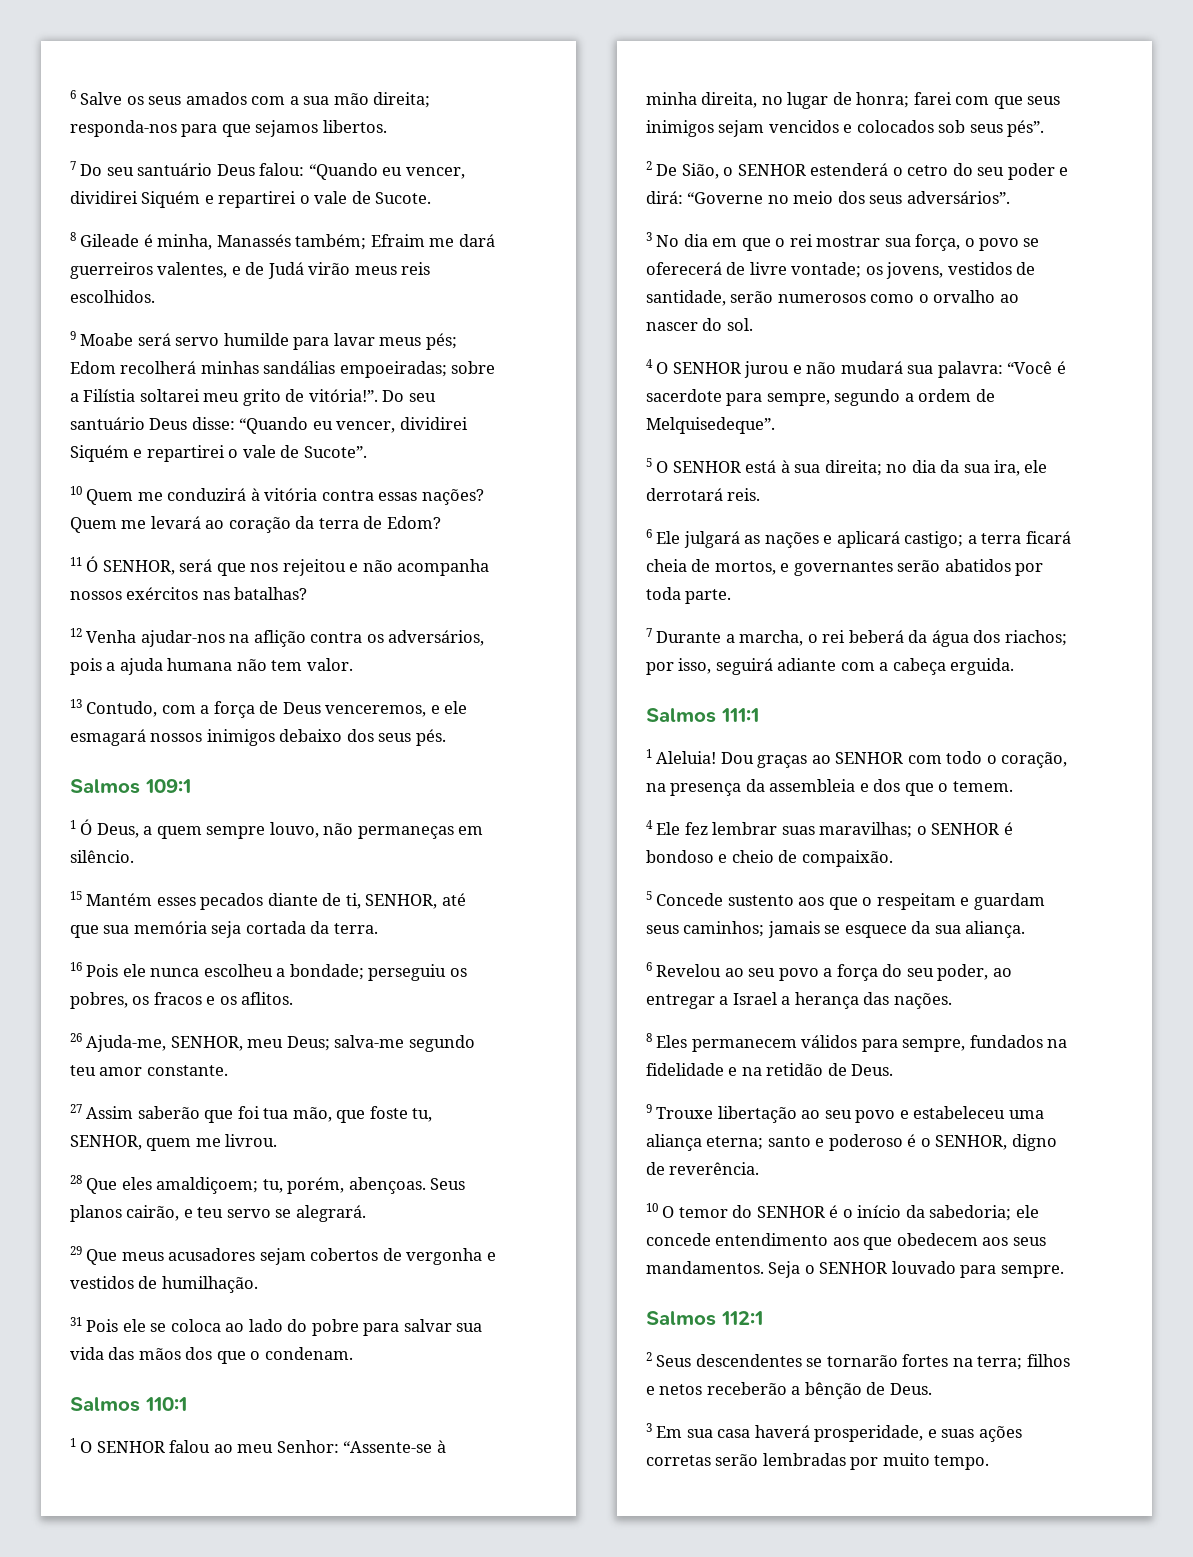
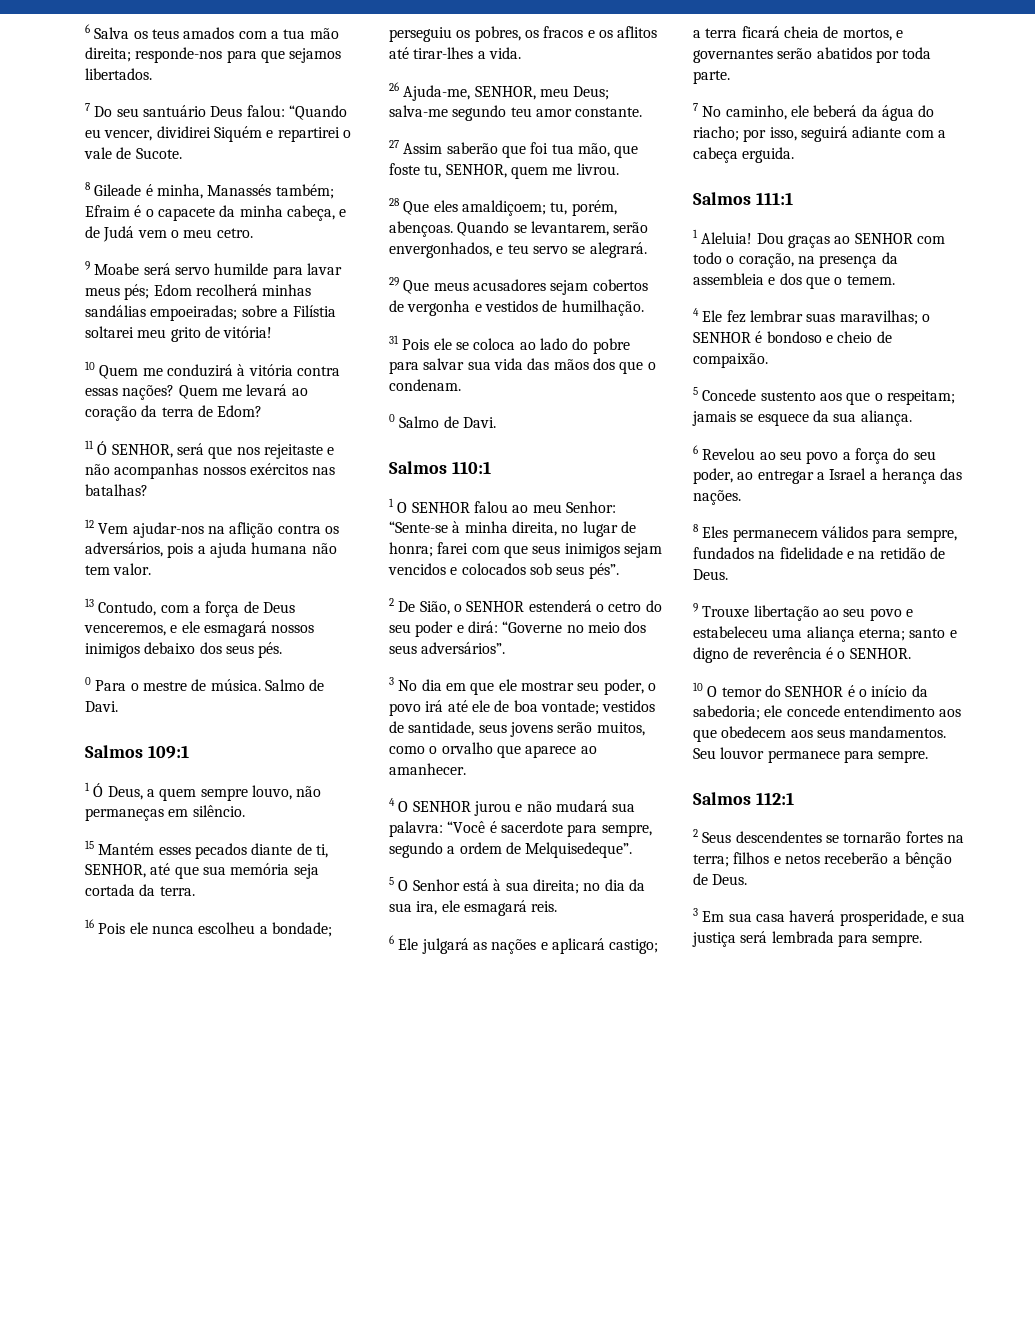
- 6 Salve os seus amados com a sua mão direita; responda-nos para que sejamos libertos.
+ 6 Salva os teus amados com a tua mão direita; responde-nos para que sejamos libertados.
- 8 Gileade é minha, Manassés também; Efraim me dará guerreiros valentes, e de Judá virão meus reis escolhidos.
+ 8 Gileade é minha, Manassés também; Efraim é o capacete da minha cabeça, e de Judá vem o meu cetro.
- 9 Moabe será servo humilde para lavar meus pés; Edom recolherá minhas sandálias empoeiradas; sobre a Filístia soltarei meu grito de vitória!”. Do seu santuário Deus disse: “Quando eu vencer, dividirei Siquém e repartirei o vale de Sucote”.
+ 9 Moabe será servo humilde para lavar meus pés; Edom recolherá minhas sandálias empoeiradas; sobre a Filístia soltarei meu grito de vitória!
- 11 Ó SENHOR, será que nos rejeitou e não acompanha nossos exércitos nas batalhas?
+ 11 Ó SENHOR, será que nos rejeitaste e não acompanhas nossos exércitos nas batalhas?
- 12 Venha ajudar-nos na aflição contra os adversários, pois a ajuda humana não tem valor.
+ 12 Vem ajudar-nos na aflição contra os adversários, pois a ajuda humana não tem valor.
+ 0 Para o mestre de música. Salmo de Davi.
- 16 Pois ele nunca escolheu a bondade; perseguiu os pobres, os fracos e os aflitos.
+ 16 Pois ele nunca escolheu a bondade; perseguiu os pobres, os fracos e os aflitos até tirar-lhes a vida.
- Seus planos cairão, e teu servo se alegrará.
+ Quando se levantarem, serão envergonhados, e teu servo se alegrará.
+ 0 Salmo de Davi.
- 1 O SENHOR falou ao meu Senhor: “Assente-se à minha direita, no lugar de honra; farei com que seus inimigos sejam vencidos e colocados sob seus pés”.
+ 1 O SENHOR falou ao meu Senhor: “Sente-se à minha direita, no lugar de honra; farei com que seus inimigos sejam vencidos e colocados sob seus pés”.
- 3 No dia em que o rei mostrar sua força, o povo se oferecerá de livre vontade; os jovens, vestidos de santidade, serão numerosos como o orvalho ao nascer do sol.
+ 3 No dia em que ele mostrar seu poder, o povo irá até ele de boa vontade; vestidos de santidade, seus jovens serão muitos, como o orvalho que aparece ao amanhecer.
- 5 O SENHOR está à sua direita; no dia da sua ira, ele derrotará reis.
+ 5 O Senhor está à sua direita; no dia da sua ira, ele esmagará reis.
- 7 Durante a marcha, o rei beberá da água dos riachos; por isso, seguirá adiante com a cabeça erguida.
+ 7 No caminho, ele beberá da água do riacho; por isso, seguirá adiante com a cabeça erguida.
- 5 Concede sustento aos que o respeitam e guardam seus caminhos; jamais se esquece da sua aliança.
+ 5 Concede sustento aos que o respeitam; jamais se esquece da sua aliança.
- 9 Trouxe libertação ao seu povo e estabeleceu uma aliança eterna; santo e poderoso é o SENHOR, digno de reverência.
+ 9 Trouxe libertação ao seu povo e estabeleceu uma aliança eterna; santo e digno de reverência é o SENHOR.
- Seja o SENHOR louvado para sempre.
+ Seu louvor permanece para sempre.
- 3 Em sua casa haverá prosperidade, e suas ações corretas serão lembradas por muito tempo.
+ 3 Em sua casa haverá prosperidade, e sua justiça será lembrada para sempre.

